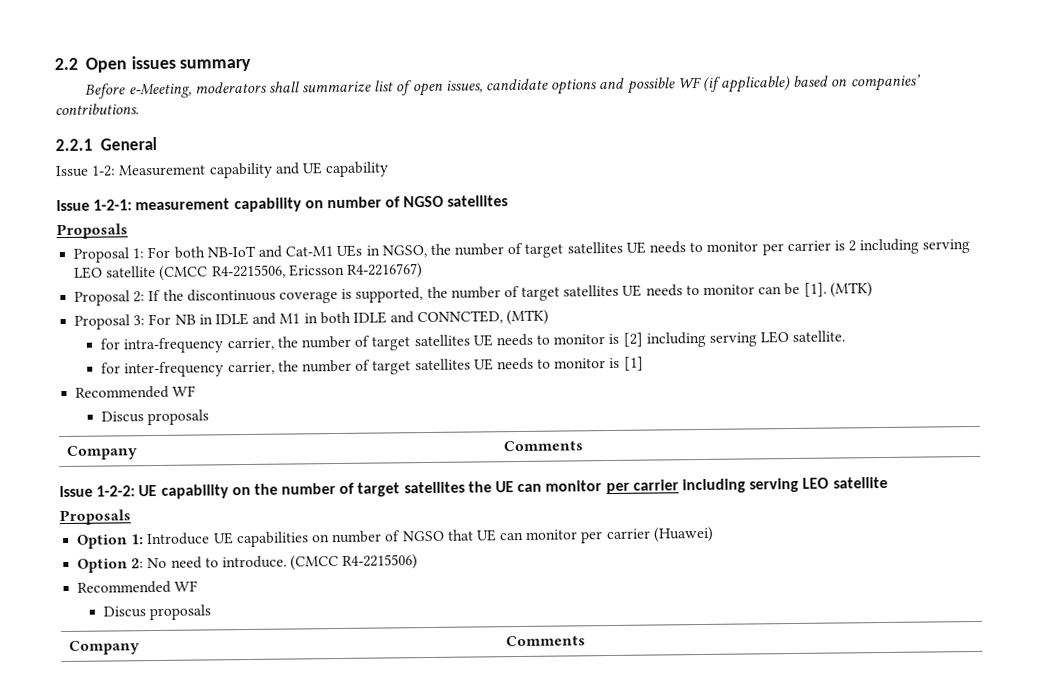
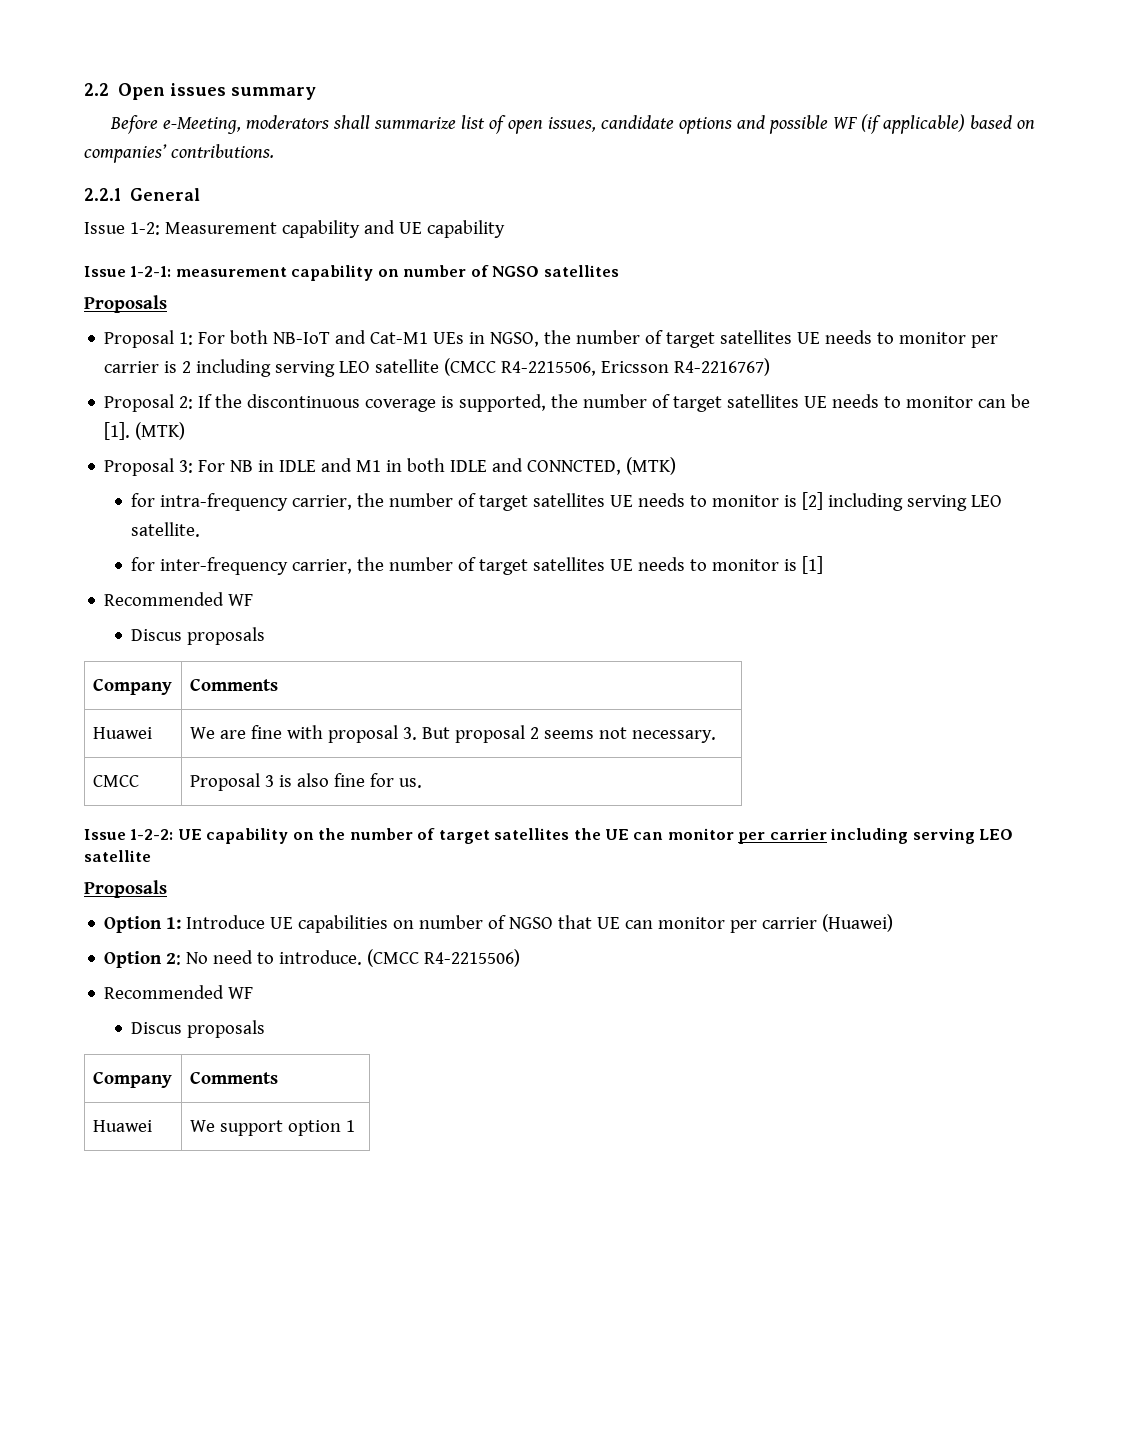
+ Huawei | We are fine with proposal 3. But proposal 2 seems not necessary.
+ CMCC | Proposal 3 is also fine for us.
+ Huawei | We support option 1

